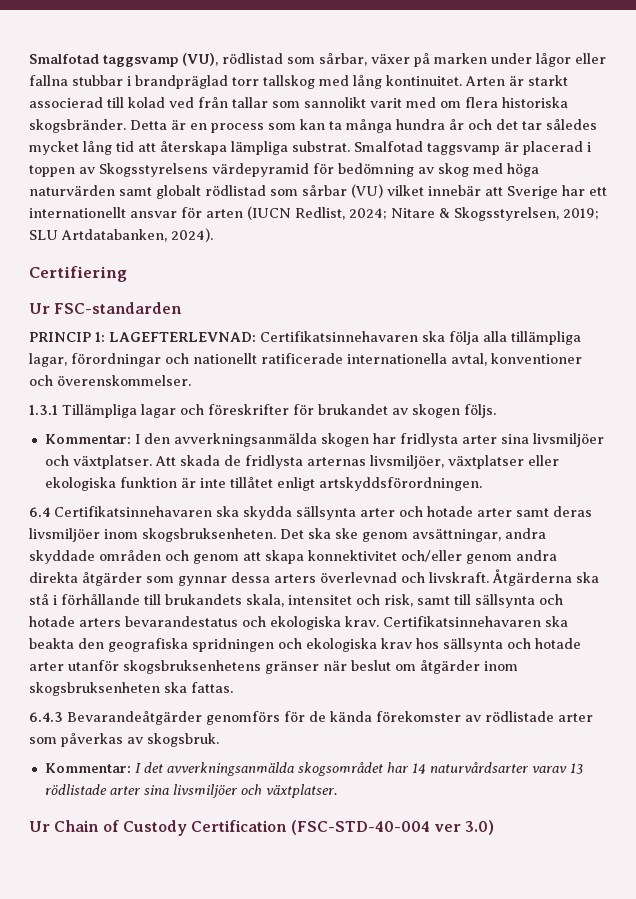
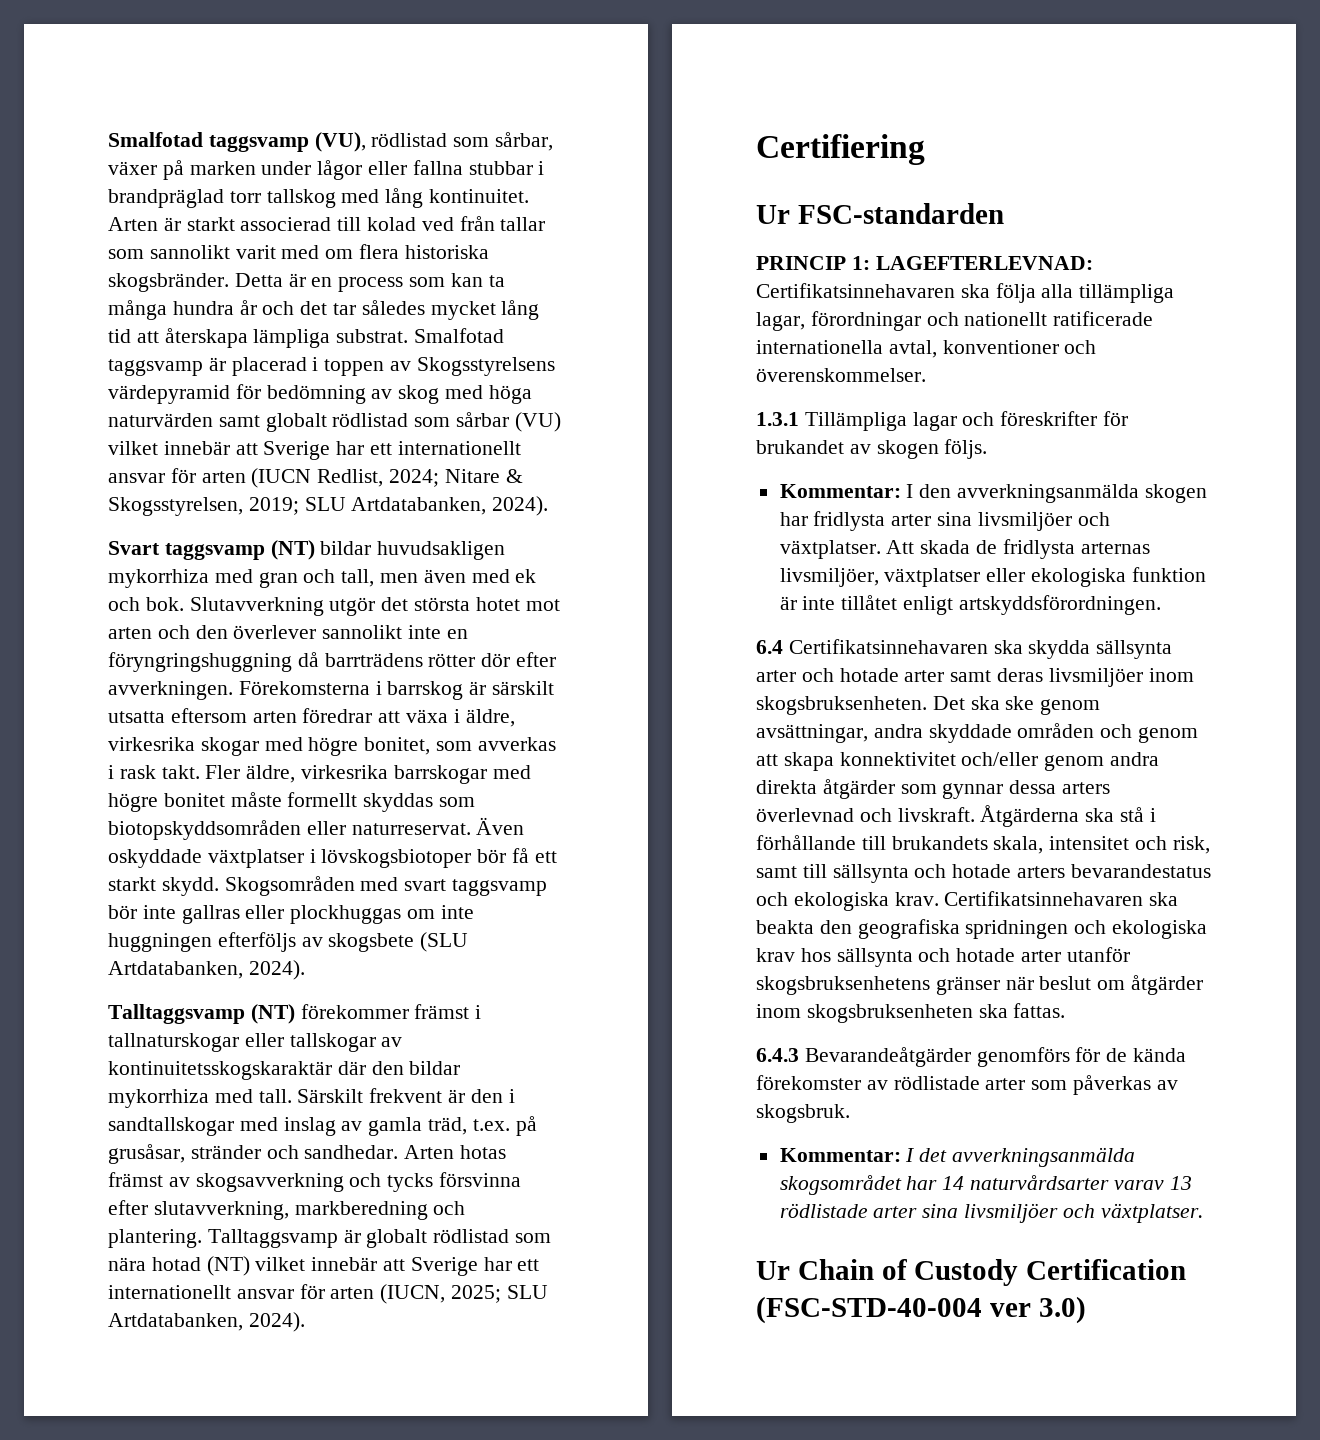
+ Svart taggsvamp (NT) bildar huvudsakligen mykorrhiza med gran och tall, men även med ek och bok. Slutavverkning utgör det största hotet mot arten och den överlever sannolikt inte en föryngringshuggning då barrträdens rötter dör efter avverkningen. Förekomsterna i barrskog är särskilt utsatta eftersom arten föredrar att växa i äldre, virkesrika skogar med högre bonitet, som avverkas i rask takt. Fler äldre, virkesrika barrskogar med högre bonitet måste formellt skyddas som biotopskyddsområden eller naturreservat. Även oskyddade växtplatser i lövskogsbiotoper bör få ett starkt skydd. Skogsområden med svart taggsvamp bör inte gallras eller plockhuggas om inte huggningen efterföljs av skogsbete (SLU Artdatabanken, 2024).
+ Talltaggsvamp (NT) förekommer främst i tallnaturskogar eller tallskogar av kontinuitetsskogskaraktär där den bildar mykorrhiza med tall. Särskilt frekvent är den i sandtallskogar med inslag av gamla träd, t.ex. på grusåsar, stränder och sandhedar. Arten hotas främst av skogsavverkning och tycks försvinna efter slutavverkning, markberedning och plantering. Talltaggsvamp är globalt rödlistad som nära hotad (NT) vilket innebär att Sverige har ett internationellt ansvar för arten (IUCN, 2025; SLU Artdatabanken, 2024).

